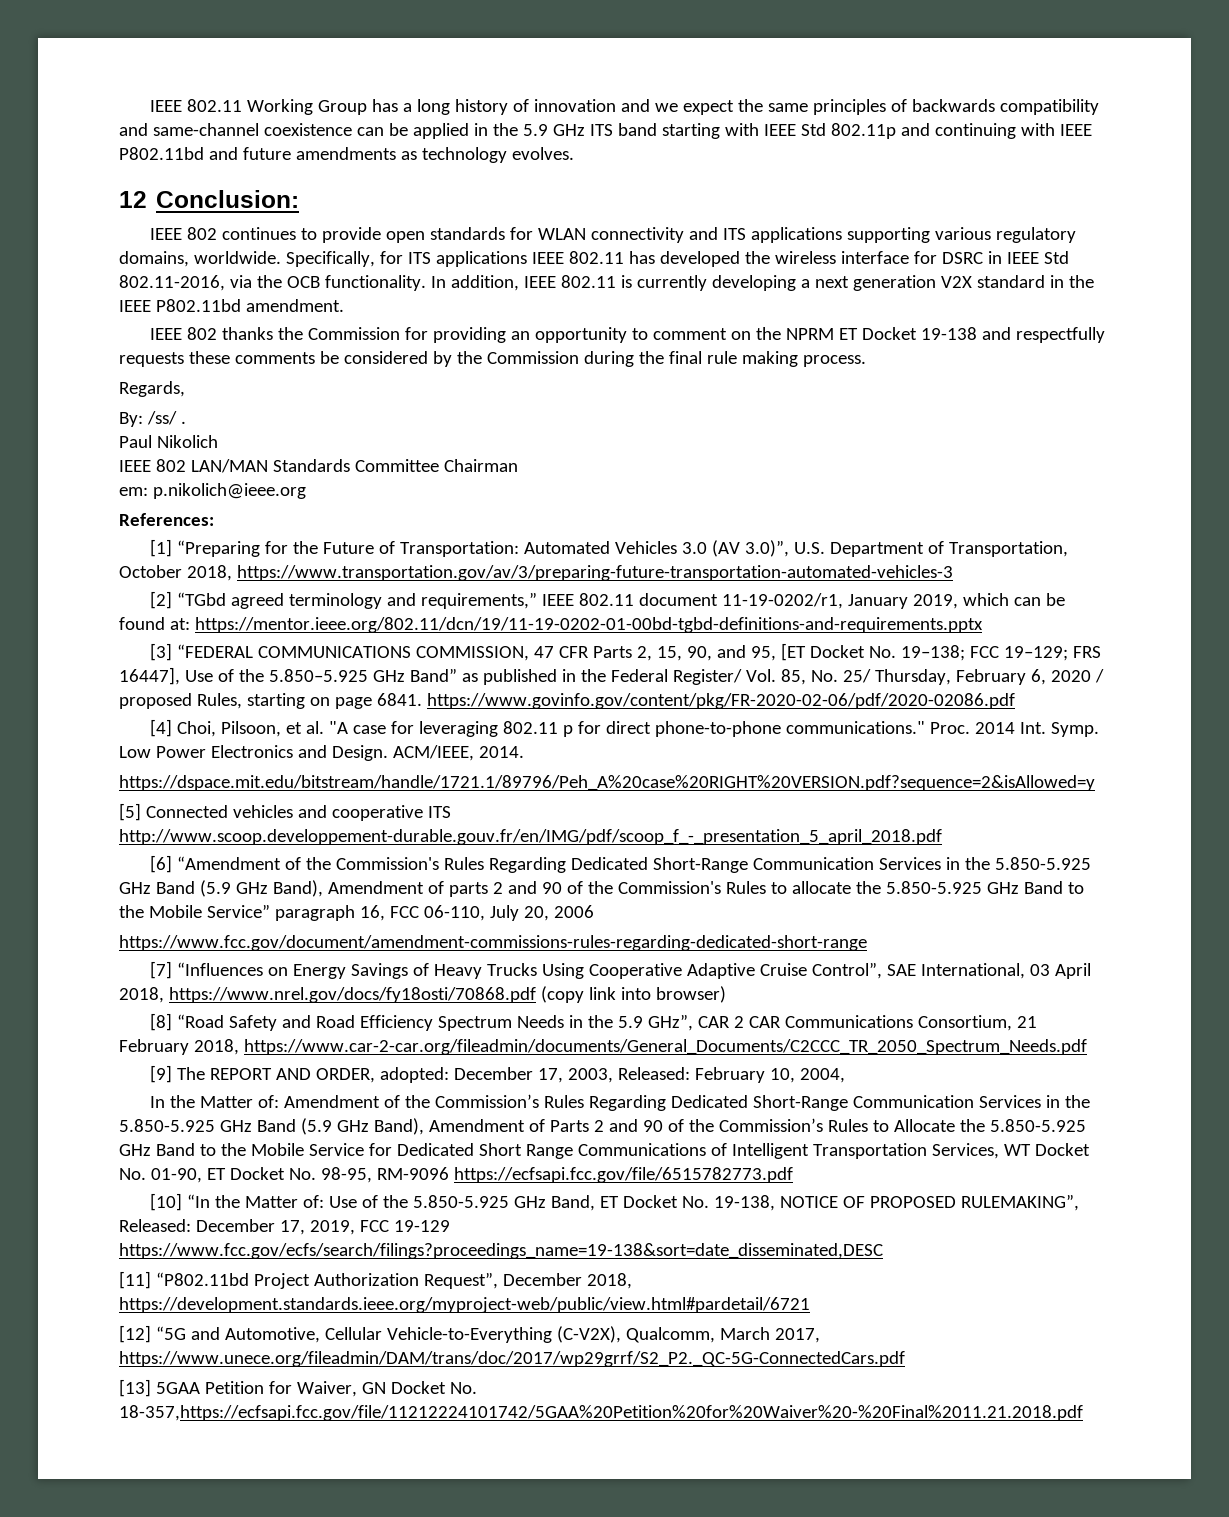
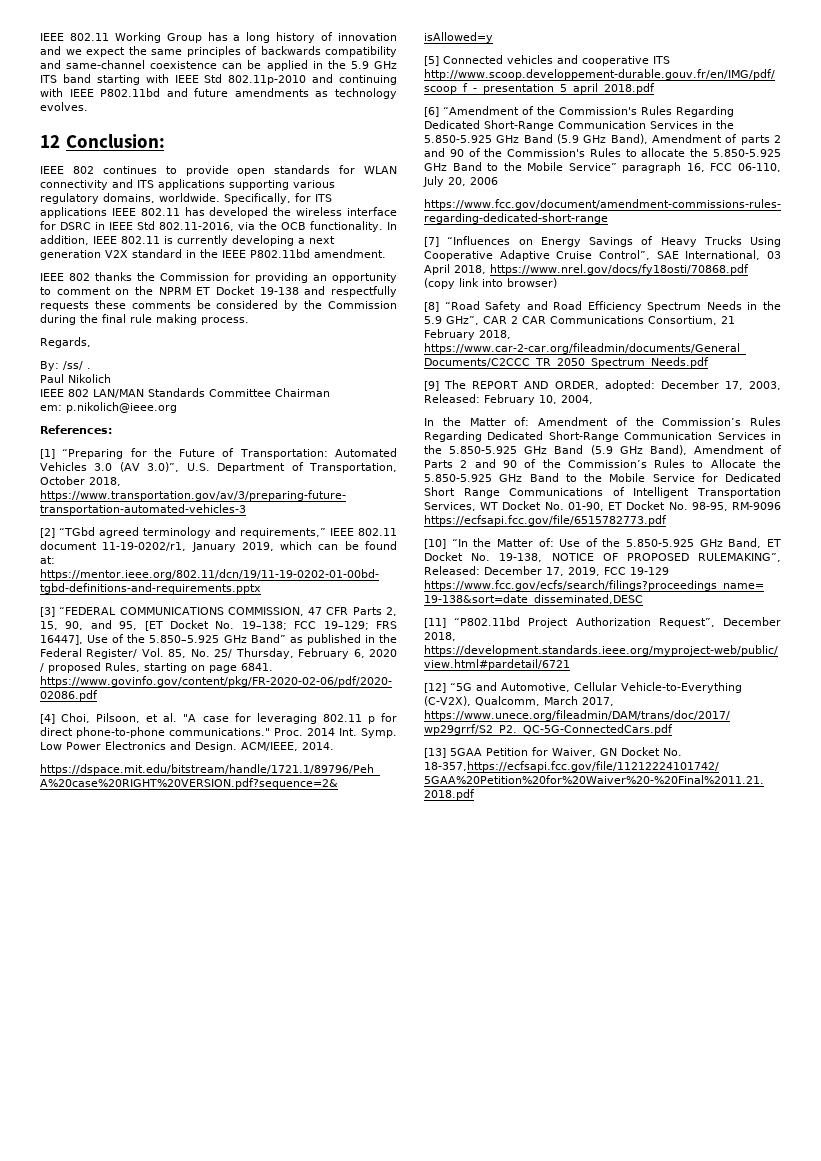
- IEEE 802.11 Working Group has a long history of innovation and we expect the same principles of backwards compatibility and same-channel coexistence can be applied in the 5.9 GHz ITS band starting with IEEE Std 802.11p and continuing with IEEE P802.11bd and future amendments as technology evolves.
+ IEEE 802.11 Working Group has a long history of innovation and we expect the same principles of backwards compatibility and same-channel coexistence can be applied in the 5.9 GHz ITS band starting with IEEE Std 802.11p-2010 and continuing with IEEE P802.11bd and future amendments as technology evolves.

